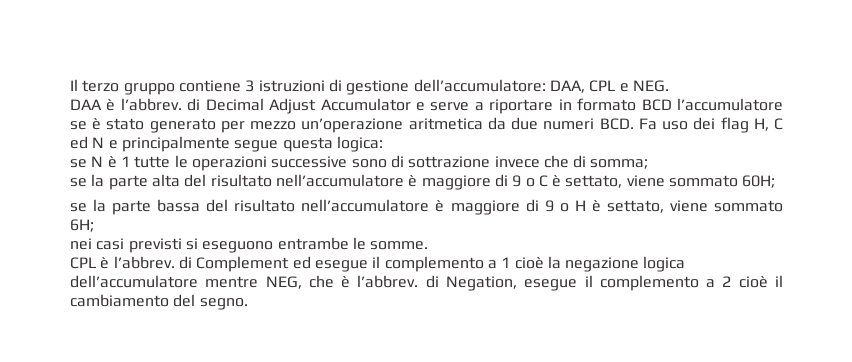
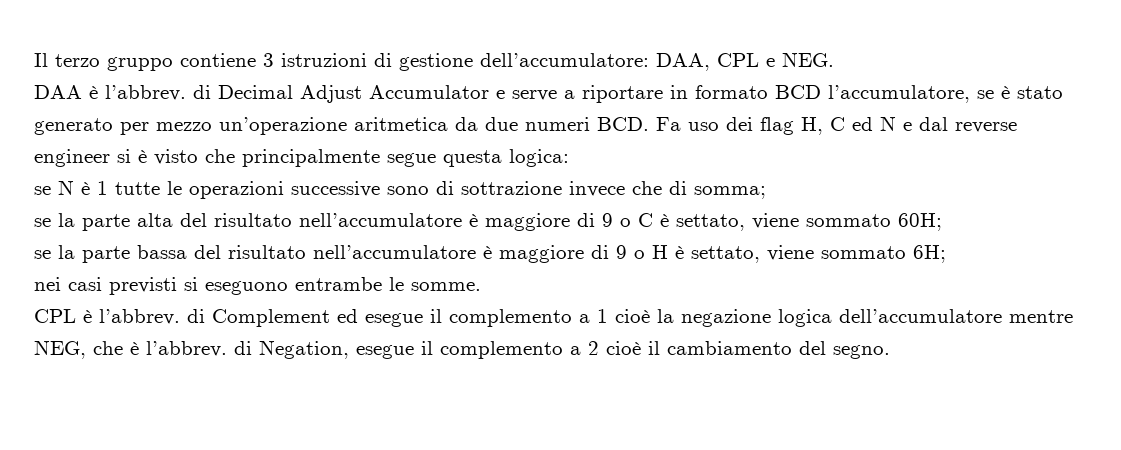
- DAA è l’abbrev. di Decimal Adjust Accumulator e serve a riportare in formato BCD l’accumulatore se è stato generato per mezzo un’operazione aritmetica da due numeri BCD. Fa uso dei flag H, C ed N e principalmente segue questa logica:
+ DAA è l’abbrev. di Decimal Adjust Accumulator e serve a riportare in formato BCD l’accumulatore, se è stato generato per mezzo un’operazione aritmetica da due numeri BCD. Fa uso dei flag H, C ed N e dal reverse engineer si è visto che principalmente segue questa logica:

